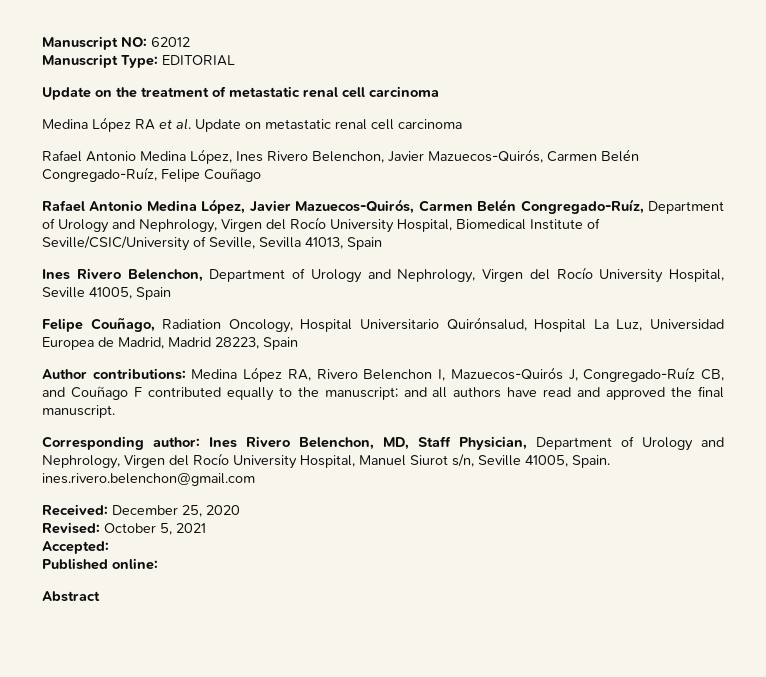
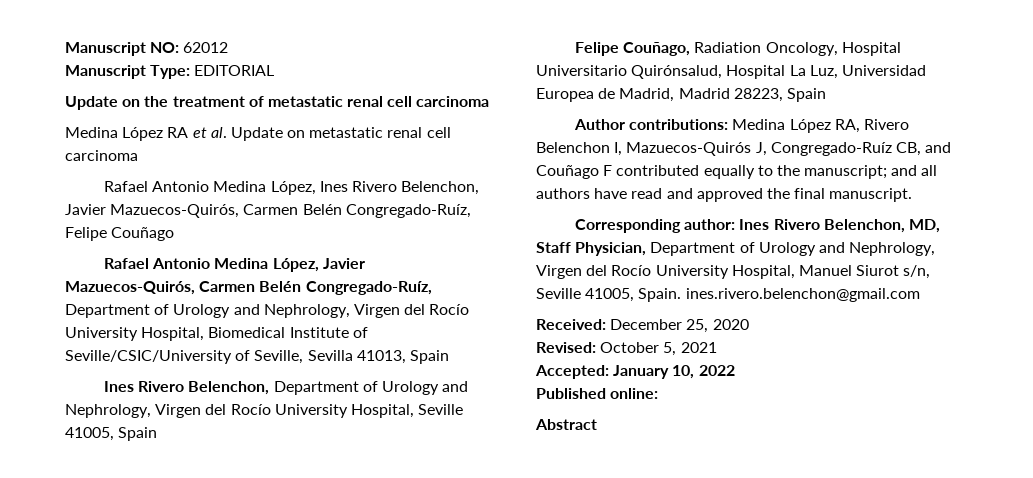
- Accepted:
+ Accepted: January 10, 2022

